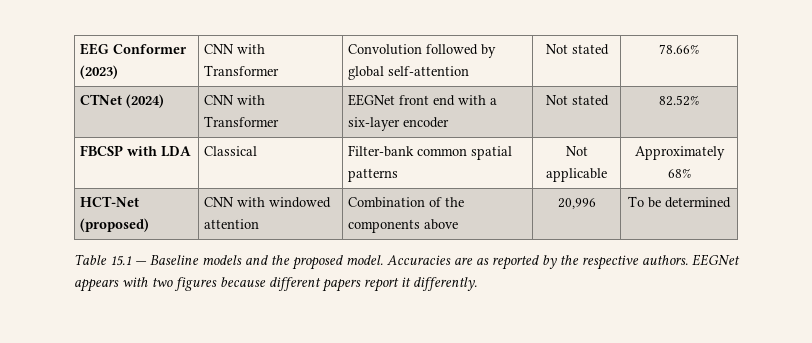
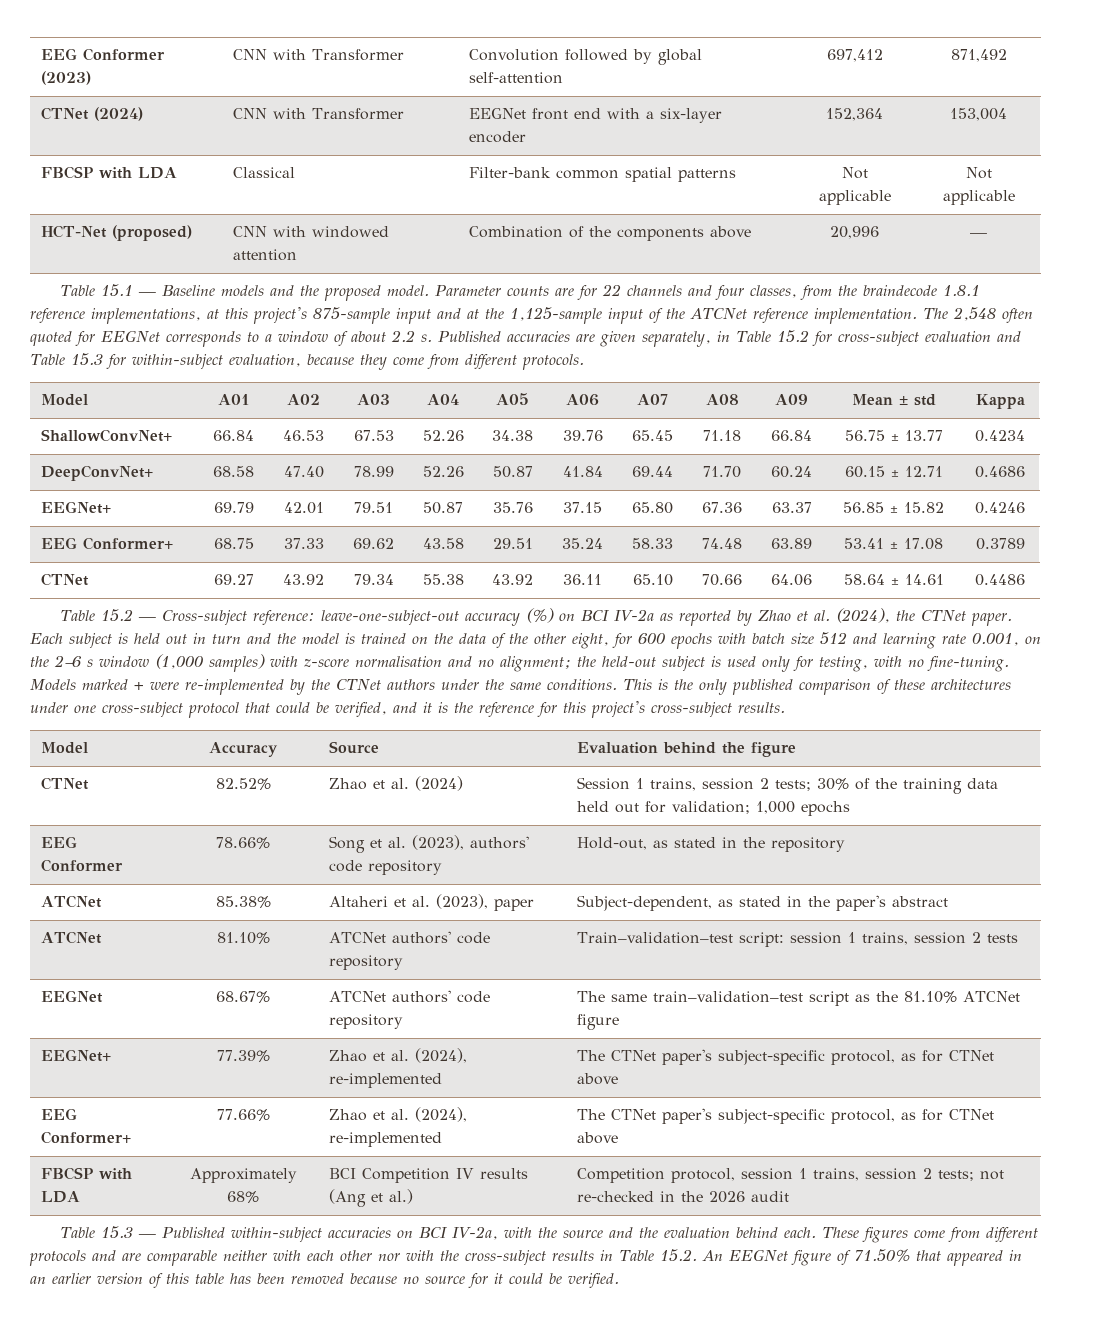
- EEG Conformer (2023) | CNN with Transformer | Convolution followed by global self-attention | Not stated | 78.66%
+ EEG Conformer (2023) | CNN with Transformer | Convolution followed by global self-attention | 697,412 | 871,492
- CTNet (2024) | CNN with Transformer | EEGNet front end with a six-layer encoder | Not stated | 82.52%
+ CTNet (2024) | CNN with Transformer | EEGNet front end with a six-layer encoder | 152,364 | 153,004
- FBCSP with LDA | Classical | Filter-bank common spatial patterns | Not applicable | Approximately 68%
+ FBCSP with LDA | Classical | Filter-bank common spatial patterns | Not applicable | Not applicable
- HCT-Net (proposed) | CNN with windowed attention | Combination of the components above | 20,996 | To be determined
+ HCT-Net (proposed) | CNN with windowed attention | Combination of the components above | 20,996 | —
- Accuracies are as reported by the respective authors. EEGNet appears with two figures because different papers report it differently.
+ Parameter counts are for 22 channels and four classes, from the braindecode 1.8.1 reference implementations, at this project's 875-sample input and at the 1,125-sample input of the ATCNet reference implementation. The 2,548 often quoted for EEGNet corresponds to a window of about 2.2 s. Published accuracies are given separately, in Table 15.2 for cross-subject evaluation and Table 15.3 for within-subject evaluation, because they come from different protocols.
+ Model | A01 | A02 | A03 | A04 | A05 | A06 | A07 | A08 | A09 | Mean ± std | Kappa
+ ShallowConvNet+ | 66.84 | 46.53 | 67.53 | 52.26 | 34.38 | 39.76 | 65.45 | 71.18 | 66.84 | 56.75 ± 13.77 | 0.4234
+ DeepConvNet+ | 68.58 | 47.40 | 78.99 | 52.26 | 50.87 | 41.84 | 69.44 | 71.70 | 60.24 | 60.15 ± 12.71 | 0.4686
+ EEGNet+ | 69.79 | 42.01 | 79.51 | 50.87 | 35.76 | 37.15 | 65.80 | 67.36 | 63.37 | 56.85 ± 15.82 | 0.4246
+ EEG Conformer+ | 68.75 | 37.33 | 69.62 | 43.58 | 29.51 | 35.24 | 58.33 | 74.48 | 63.89 | 53.41 ± 17.08 | 0.3789
+ CTNet | 69.27 | 43.92 | 79.34 | 55.38 | 43.92 | 36.11 | 65.10 | 70.66 | 64.06 | 58.64 ± 14.61 | 0.4486
+ Table 15.2 — Cross-subject reference: leave-one-subject-out accuracy (%) on BCI IV-2a as reported by Zhao et al. (2024), the CTNet paper. Each subject is held out in turn and the model is trained on the data of the other eight, for 600 epochs with batch size 512 and learning rate 0.001, on the 2–6 s window (1,000 samples) with z-score normalisation and no alignment; the held-out subject is used only for testing, with no fine-tuning. Models marked + were re-implemented by the CTNet authors under the same conditions. This is the only published comparison of these architectures under one cross-subject protocol that could be verified, and it is the reference for this project's cross-subject results.
+ Model | Accuracy | Source | Evaluation behind the figure
+ CTNet | 82.52% | Zhao et al. (2024) | Session 1 trains, session 2 tests; 30% of the training data held out for validation; 1,000 epochs
+ EEG Conformer | 78.66% | Song et al. (2023), authors' code repository | Hold-out, as stated in the repository
+ ATCNet | 85.38% | Altaheri et al. (2023), paper | Subject-dependent, as stated in the paper's abstract
+ ATCNet | 81.10% | ATCNet authors' code repository | Train–validation–test script: session 1 trains, session 2 tests
+ EEGNet | 68.67% | ATCNet authors' code repository | The same train–validation–test script as the 81.10% ATCNet figure
+ EEGNet+ | 77.39% | Zhao et al. (2024), re-implemented | The CTNet paper's subject-specific protocol, as for CTNet above
+ EEG Conformer+ | 77.66% | Zhao et al. (2024), re-implemented | The CTNet paper's subject-specific protocol, as for CTNet above
+ FBCSP with LDA | Approximately 68% | BCI Competition IV results (Ang et al.) | Competition protocol, session 1 trains, session 2 tests; not re-checked in the 2026 audit
+ Table 15.3 — Published within-subject accuracies on BCI IV-2a, with the source and the evaluation behind each. These figures come from different protocols and are comparable neither with each other nor with the cross-subject results in Table 15.2. An EEGNet figure of 71.50% that appeared in an earlier version of this table has been removed because no source for it could be verified.

